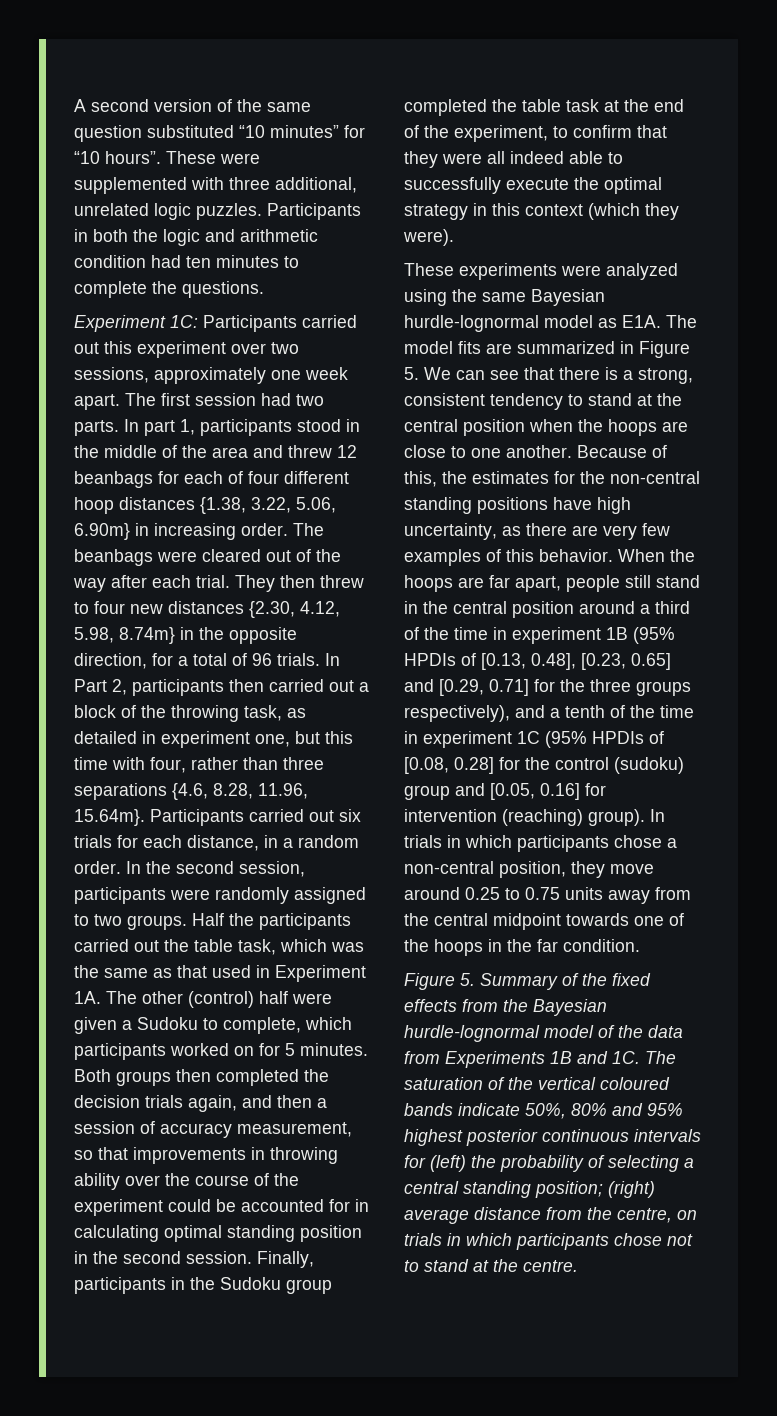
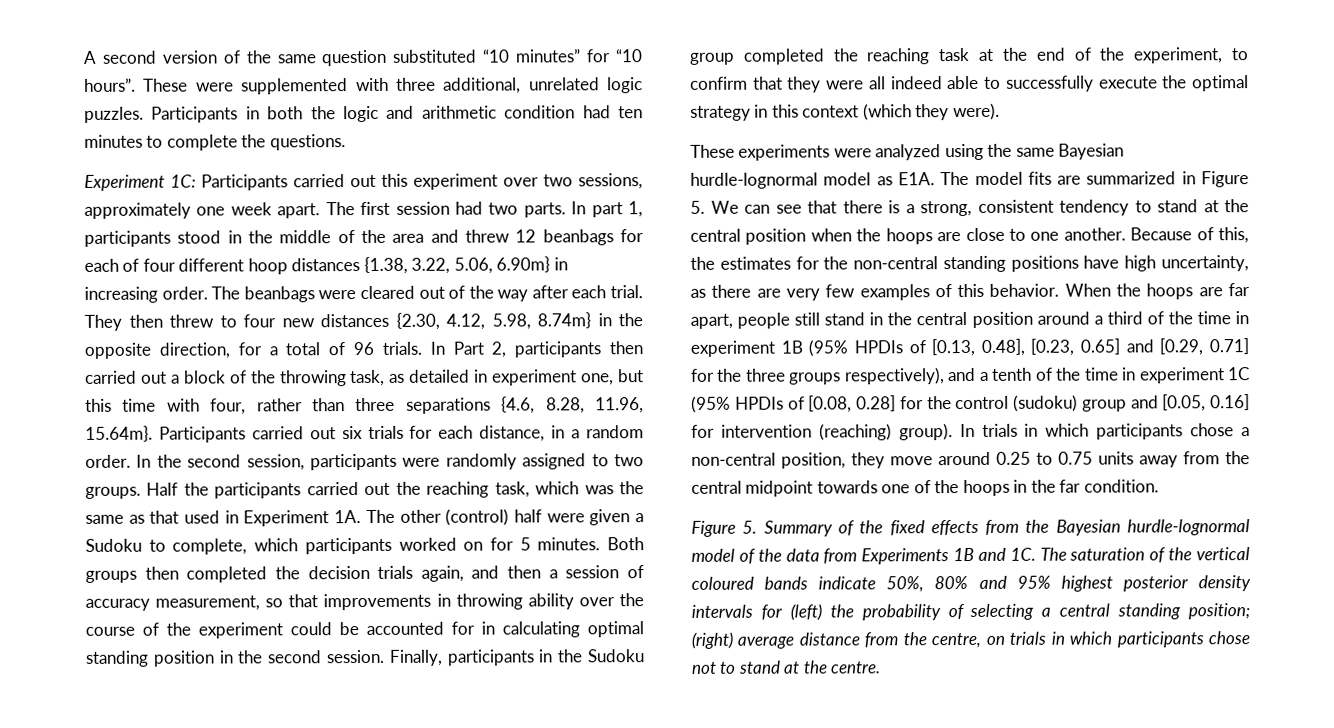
- Half the participants carried out the table task, which was the same as that used in Experiment 1A.
+ Half the participants carried out the reaching task, which was the same as that used in Experiment 1A.
- Finally, participants in the Sudoku group completed the table task at the end of the experiment, to confirm that they were all indeed able to successfully execute the optimal strategy in this context (which they were).
+ Finally, participants in the Sudoku group completed the reaching task at the end of the experiment, to confirm that they were all indeed able to successfully execute the optimal strategy in this context (which they were).
- The saturation of the vertical coloured bands indicate 50%, 80% and 95% highest posterior continuous intervals for (left) the probability of selecting a central standing position; (right) average distance from the centre, on trials in which participants chose not to stand at the centre.
+ The saturation of the vertical coloured bands indicate 50%, 80% and 95% highest posterior density intervals for (left) the probability of selecting a central standing position; (right) average distance from the centre, on trials in which participants chose not to stand at the centre.

